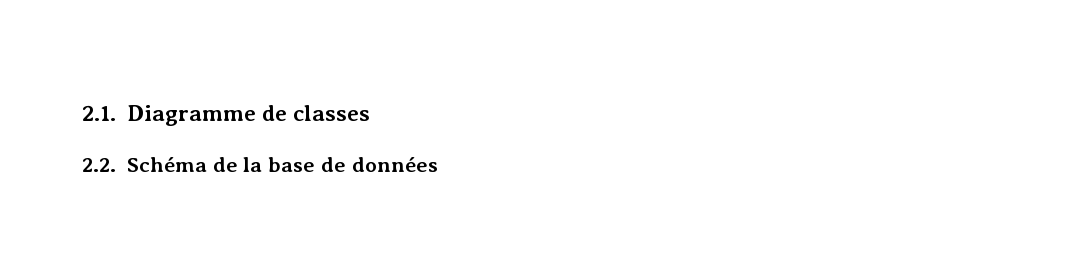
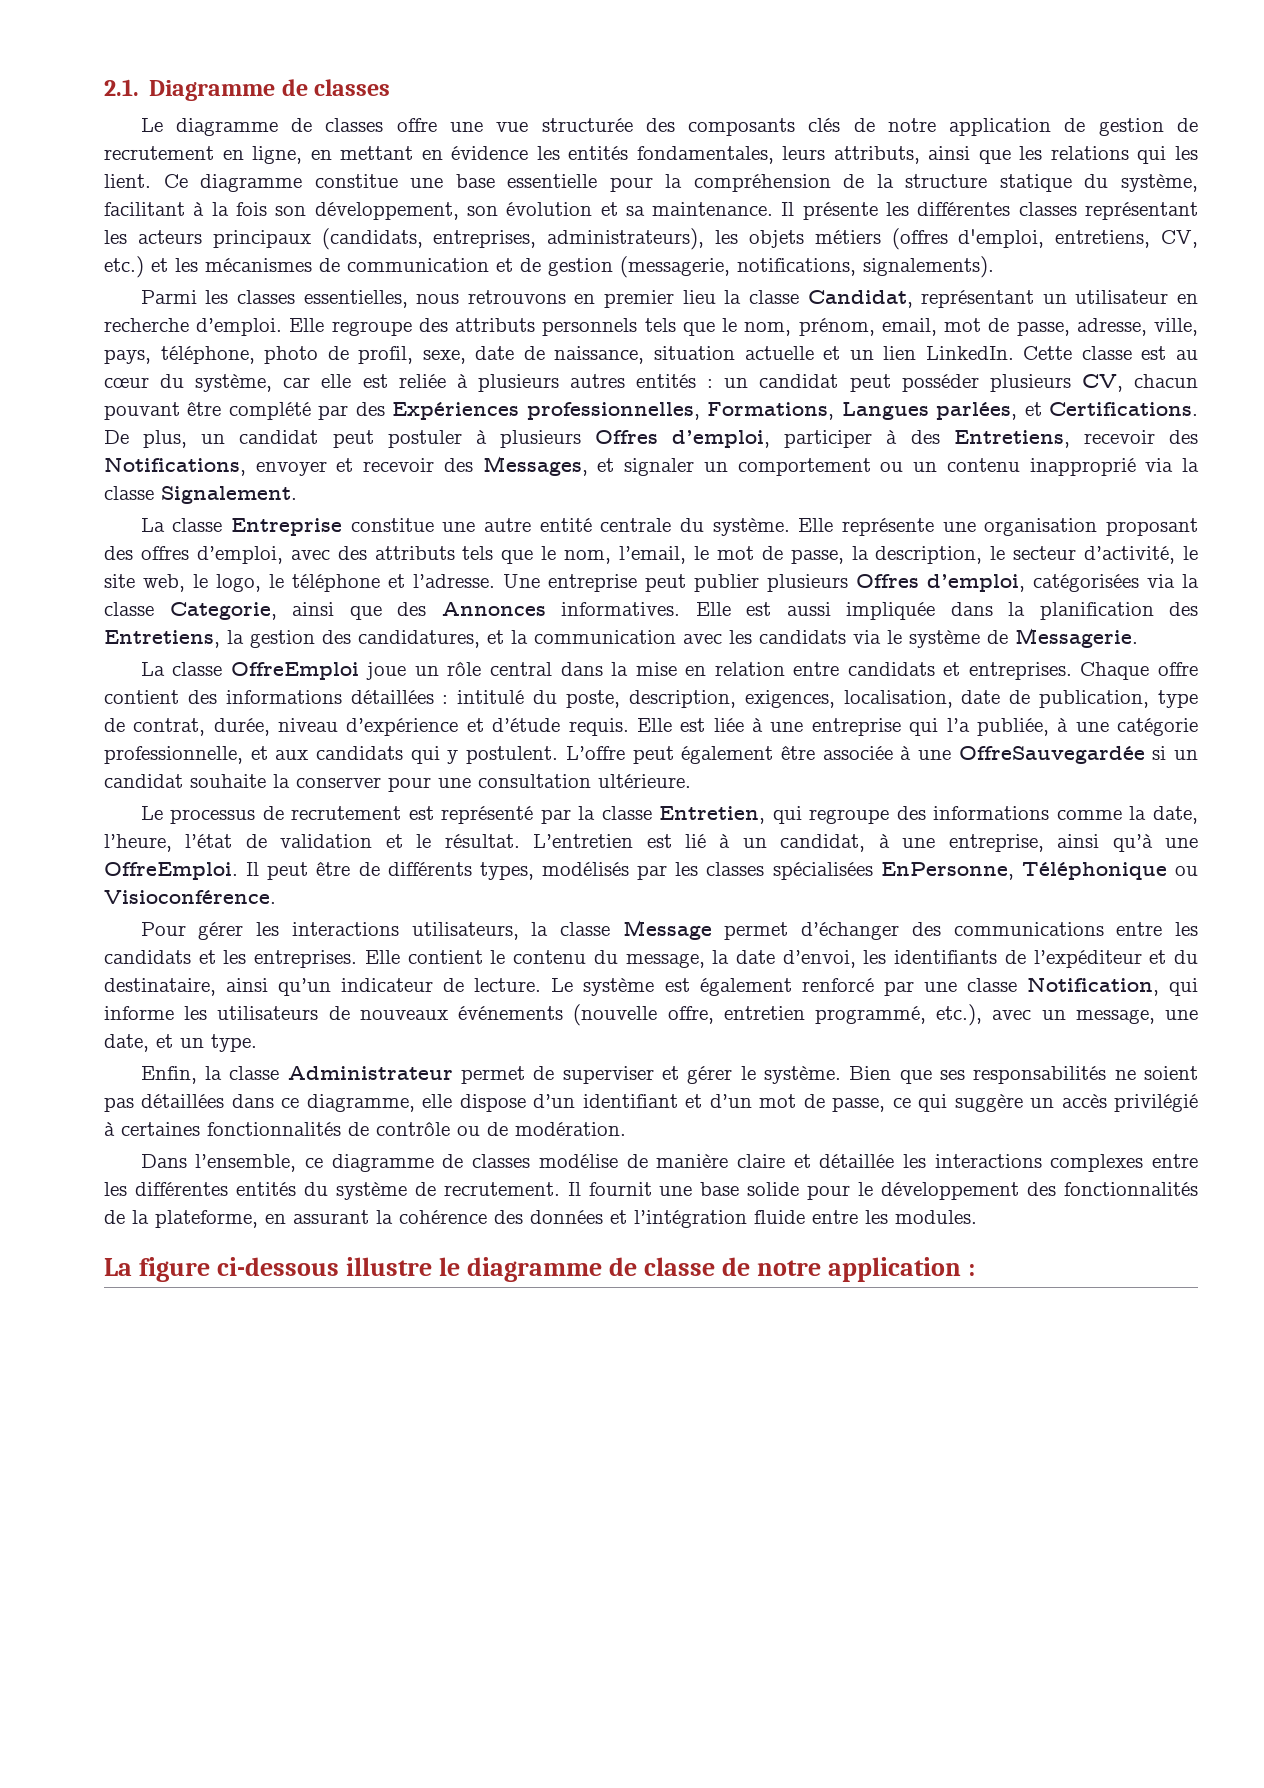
- 2.2. Schéma de la base de données
+ Le diagramme de classes offre une vue structurée des composants clés de notre application de gestion de recrutement en ligne, en mettant en évidence les entités fondamentales, leurs attributs, ainsi que les relations qui les lient. Ce diagramme constitue une base essentielle pour la compréhension de la structure statique du système, facilitant à la fois son développement, son évolution et sa maintenance. Il présente les différentes classes représentant les acteurs principaux (candidats, entreprises, administrateurs), les objets métiers (offres d'emploi, entretiens, CV, etc.) et les mécanismes de communication et de gestion (messagerie, notifications, signalements).
+ Parmi les classes essentielles, nous retrouvons en premier lieu la classe Candidat, représentant un utilisateur en recherche d’emploi. Elle regroupe des attributs personnels tels que le nom, prénom, email, mot de passe, adresse, ville, pays, téléphone, photo de profil, sexe, date de naissance, situation actuelle et un lien LinkedIn. Cette classe est au cœur du système, car elle est reliée à plusieurs autres entités : un candidat peut posséder plusieurs CV, chacun pouvant être complété par des Expériences professionnelles, Formations, Langues parlées, et Certifications. De plus, un candidat peut postuler à plusieurs Offres d’emploi, participer à des Entretiens, recevoir des Notifications, envoyer et recevoir des Messages, et signaler un comportement ou un contenu inapproprié via la classe Signalement.
+ La classe Entreprise constitue une autre entité centrale du système. Elle représente une organisation proposant des offres d’emploi, avec des attributs tels que le nom, l’email, le mot de passe, la description, le secteur d’activité, le site web, le logo, le téléphone et l’adresse. Une entreprise peut publier plusieurs Offres d’emploi, catégorisées via la classe Categorie, ainsi que des Annonces informatives. Elle est aussi impliquée dans la planification des Entretiens, la gestion des candidatures, et la communication avec les candidats via le système de Messagerie.
+ La classe OffreEmploi joue un rôle central dans la mise en relation entre candidats et entreprises. Chaque offre contient des informations détaillées : intitulé du poste, description, exigences, localisation, date de publication, type de contrat, durée, niveau d’expérience et d’étude requis. Elle est liée à une entreprise qui l’a publiée, à une catégorie professionnelle, et aux candidats qui y postulent. L’offre peut également être associée à une OffreSauvegardée si un candidat souhaite la conserver pour une consultation ultérieure.
+ Le processus de recrutement est représenté par la classe Entretien, qui regroupe des informations comme la date, l’heure, l’état de validation et le résultat. L’entretien est lié à un candidat, à une entreprise, ainsi qu’à une OffreEmploi. Il peut être de différents types, modélisés par les classes spécialisées EnPersonne, Téléphonique ou Visioconférence.
+ Pour gérer les interactions utilisateurs, la classe Message permet d’échanger des communications entre les candidats et les entreprises. Elle contient le contenu du message, la date d’envoi, les identifiants de l’expéditeur et du destinataire, ainsi qu’un indicateur de lecture. Le système est également renforcé par une classe Notification, qui informe les utilisateurs de nouveaux événements (nouvelle offre, entretien programmé, etc.), avec un message, une date, et un type.
+ Enfin, la classe Administrateur permet de superviser et gérer le système. Bien que ses responsabilités ne soient pas détaillées dans ce diagramme, elle dispose d’un identifiant et d’un mot de passe, ce qui suggère un accès privilégié à certaines fonctionnalités de contrôle ou de modération.
+ Dans l’ensemble, ce diagramme de classes modélise de manière claire et détaillée les interactions complexes entre les différentes entités du système de recrutement. Il fournit une base solide pour le développement des fonctionnalités de la plateforme, en assurant la cohérence des données et l’intégration fluide entre les modules.
+ La figure ci-dessous illustre le diagramme de classe de notre application :

